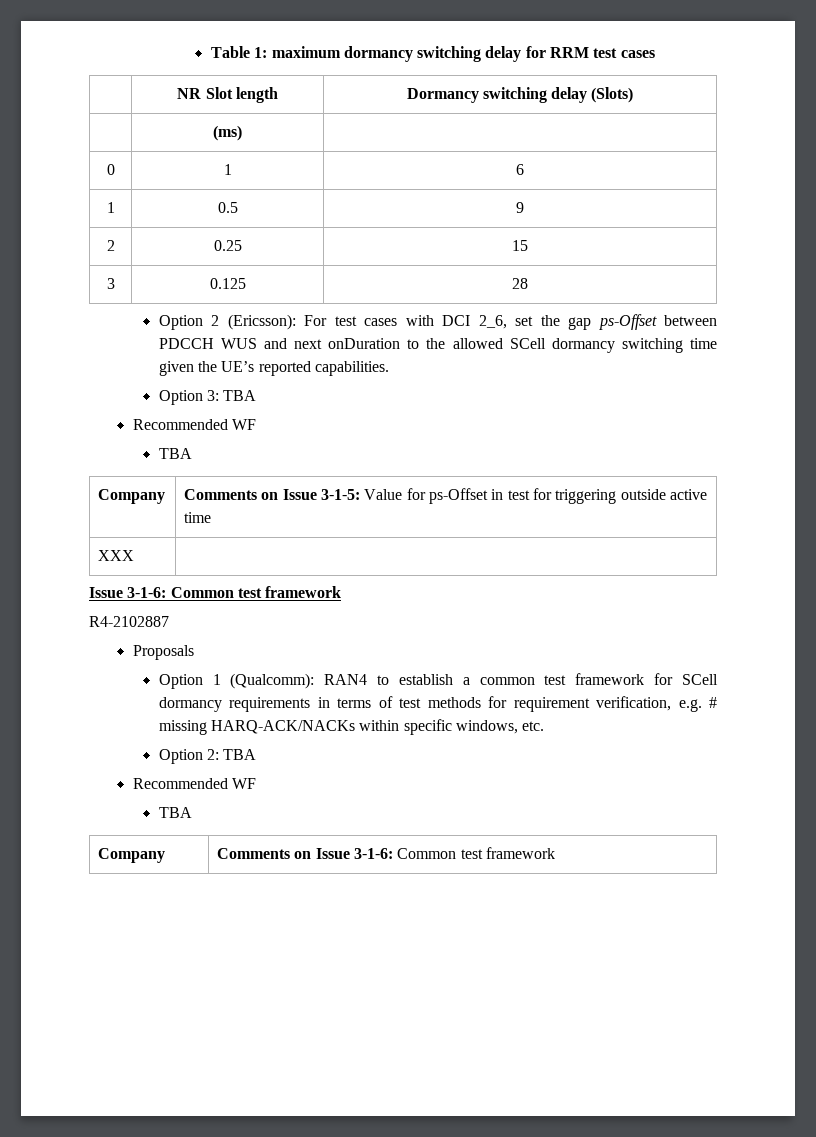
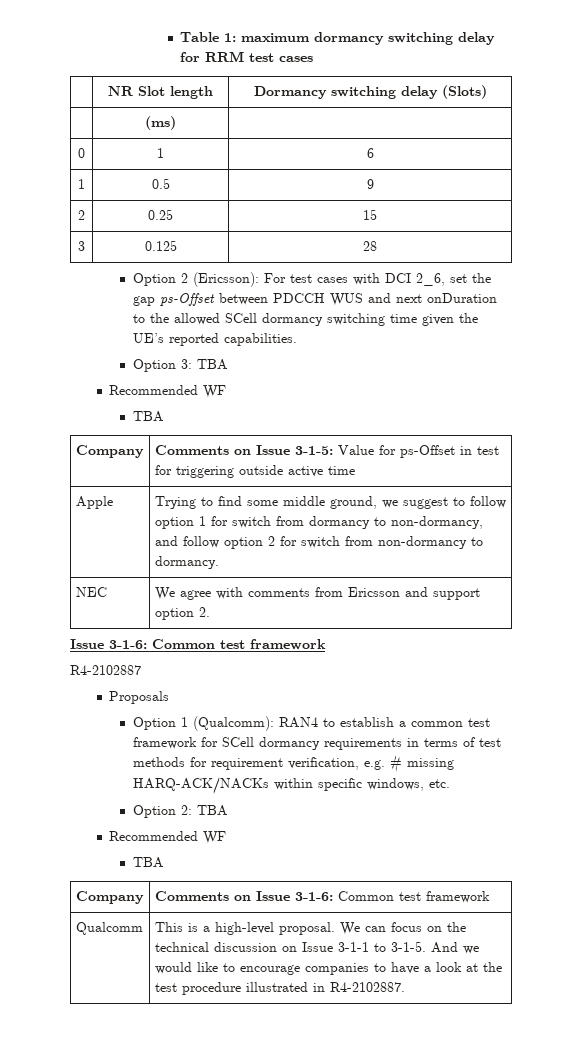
- XXX |
+ Apple | Trying to find some middle ground, we suggest to follow option 1 for switch from dormancy to non-dormancy, and follow option 2 for switch from non-dormancy to dormancy.
+ NEC | We agree with comments from Ericsson and support option 2.
+ Qualcomm | This is a high-level proposal. We can focus on the technical discussion on Issue 3-1-1 to 3-1-5. And we would like to encourage companies to have a look at the test procedure illustrated in R4-2102887.

